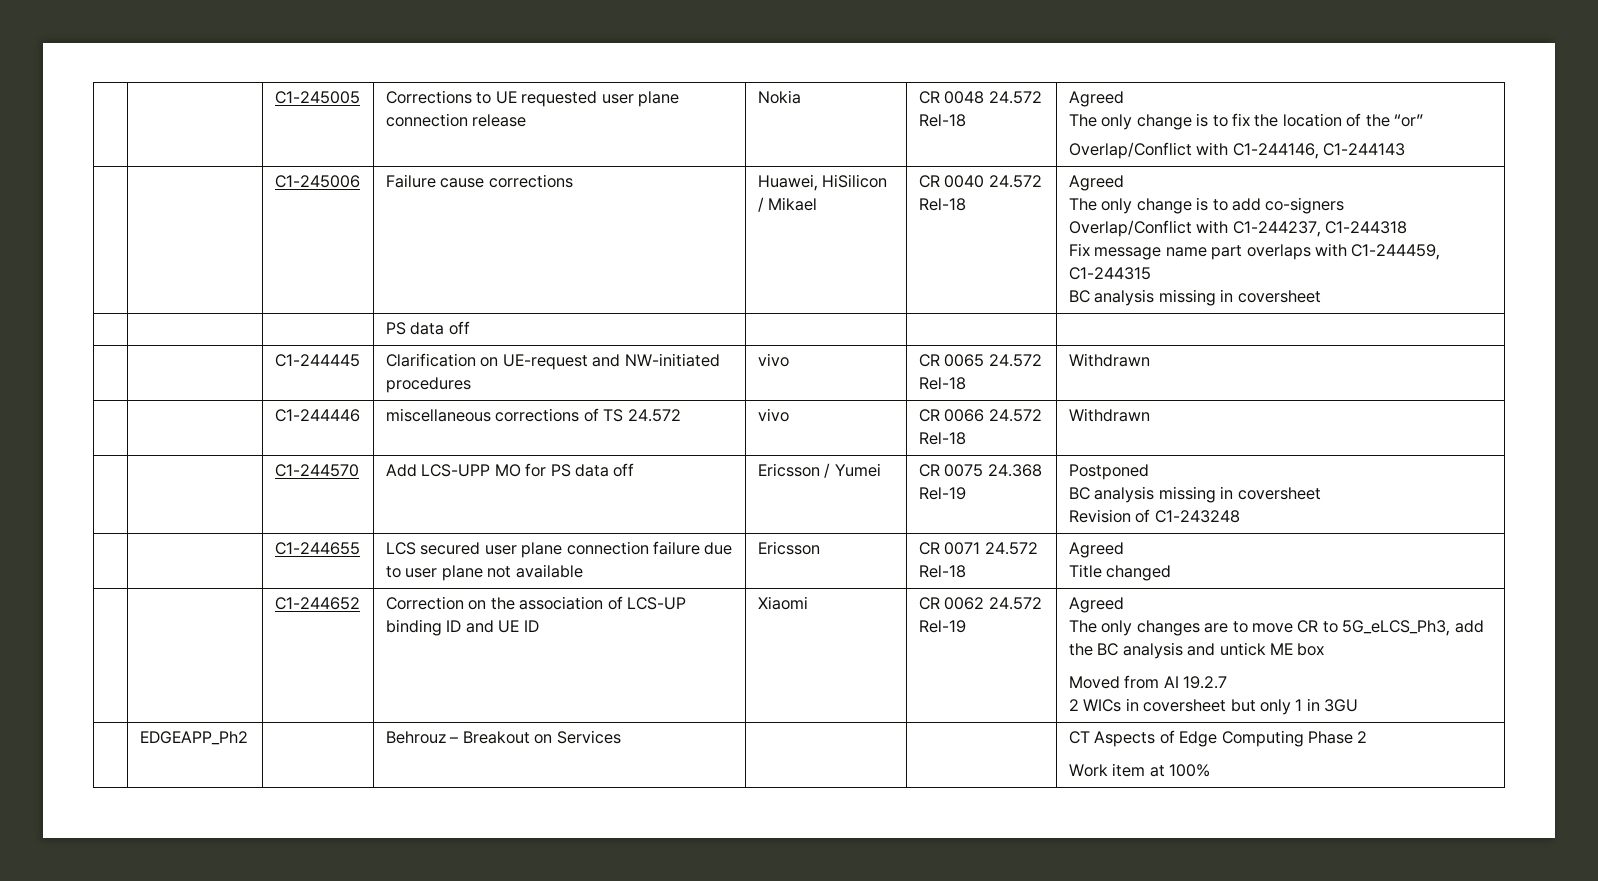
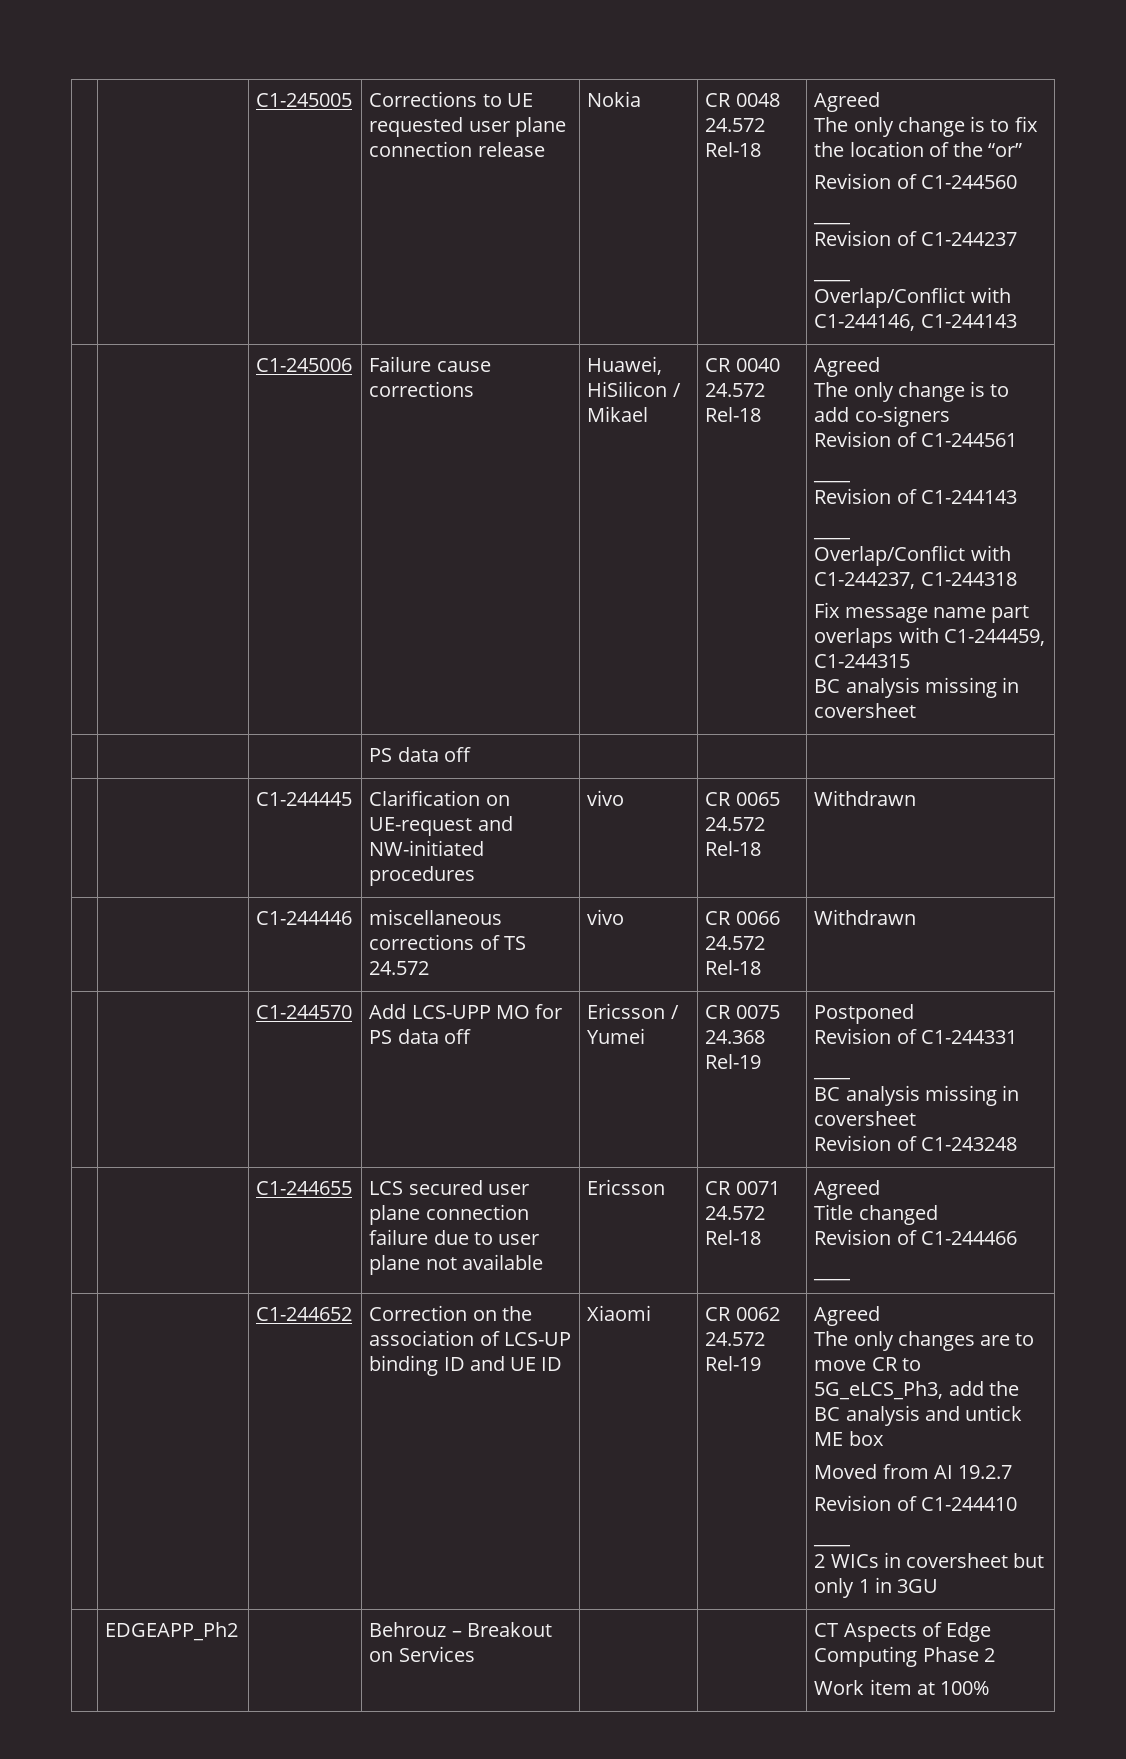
  | | C1-245005 | Corrections to UE requested user plane connection release | Nokia | CR 0048 24.572 Rel-18 | Agreed
  The only change is to fix the location of the “or”
+ Revision of C1-244560
+ ____
+ Revision of C1-244237
+ ____
+ Revision of C1-244561
+ ____
+ Revision of C1-244143
+ ____
  | | C1-244570 | Add LCS-UPP MO for PS data off | Ericsson / Yumei | CR 0075 24.368 Rel-19 | Postponed
+ Revision of C1-244331
+ ____
  | | C1-244655 | LCS secured user plane connection failure due to user plane not available | Ericsson | CR 0071 24.572 Rel-18 | Agreed
  Title changed
+ Revision of C1-244466
+ ____
+ Revision of C1-244410
+ ____

